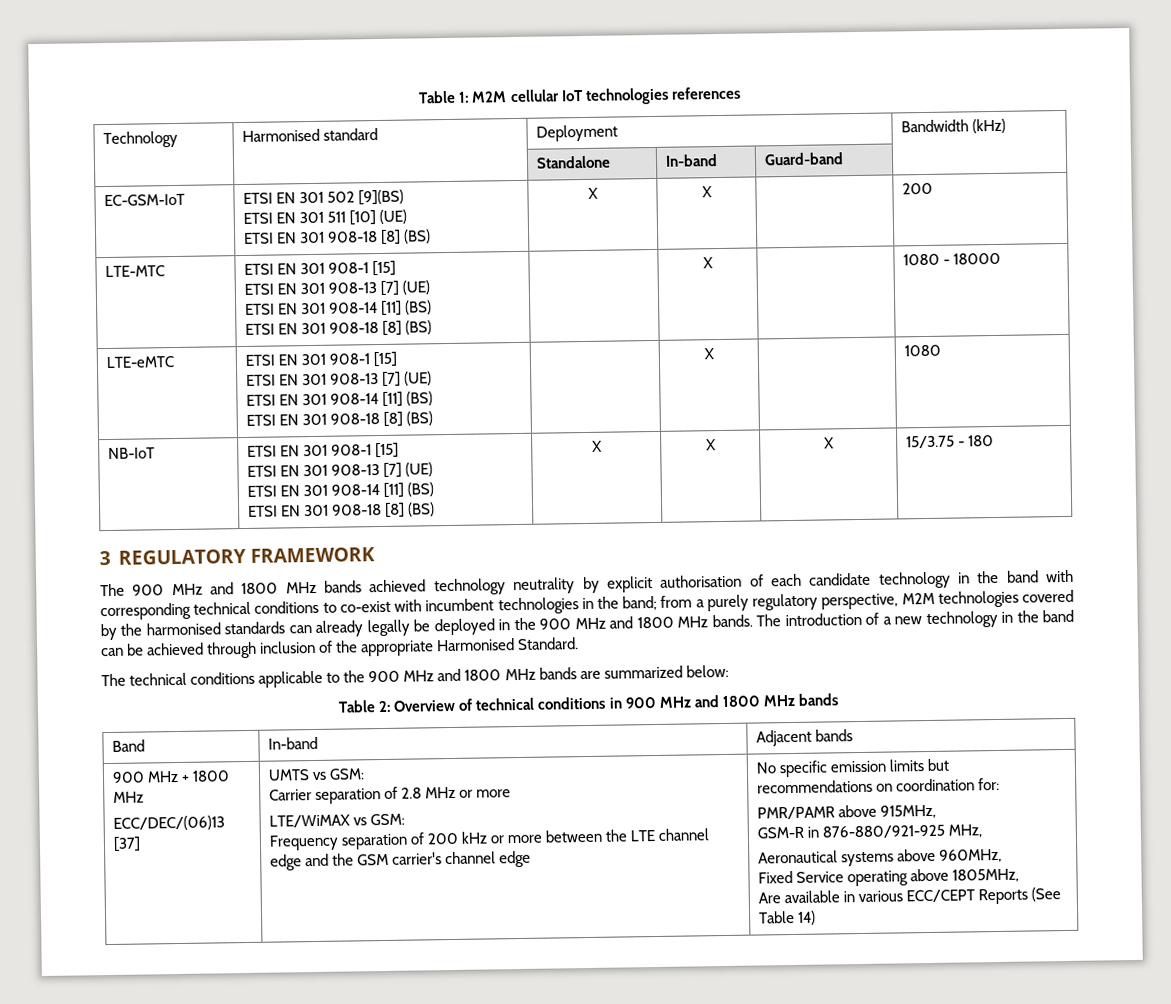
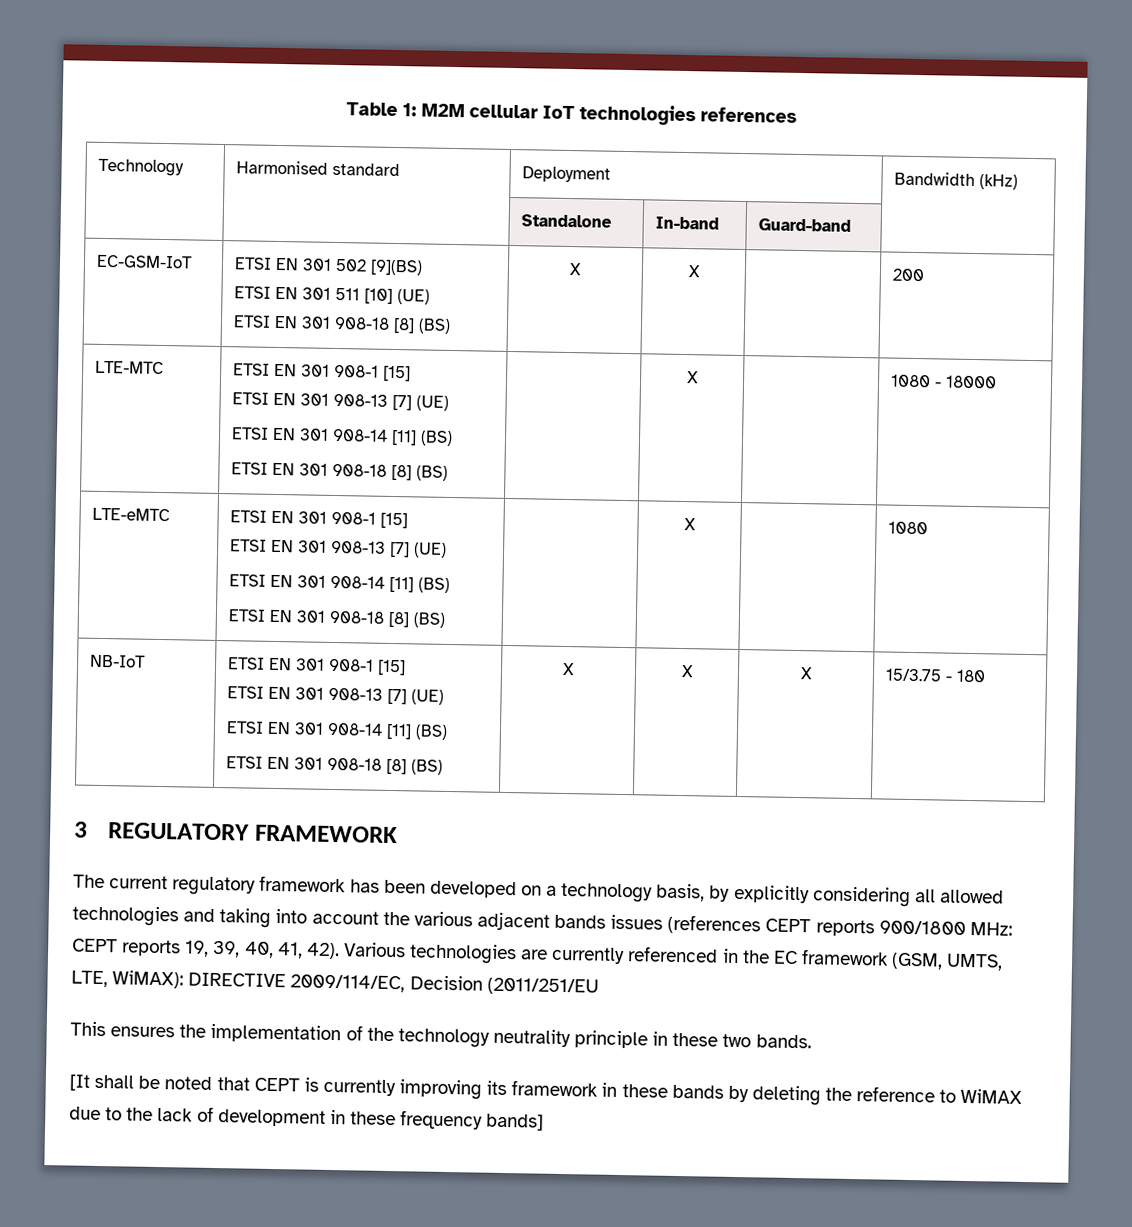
- The 900 MHz and 1800 MHz bands achieved technology neutrality by explicit authorisation of each candidate technology in the band with corresponding technical conditions to co-exist with incumbent technologies in the band; from a purely regulatory perspective, M2M technologies covered by the harmonised standards can already legally be deployed in the 900 MHz and 1800 MHz bands. The introduction of a new technology in the band can be achieved through inclusion of the appropriate Harmonised Standard.
- The technical conditions applicable to the 900 MHz and 1800 MHz bands are summarized below:
- Table 2: Overview of technical conditions in 900 MHz and 1800 MHz bands
- Band | In-band | Adjacent bands
- 900 MHz + 1800 MHz
- ECC/DEC/(06)13 [37] | UMTS vs GSM:
- Carrier separation of 2.8 MHz or more
- LTE/WiMAX vs GSM:
- Frequency separation of 200 kHz or more between the LTE channel edge and the GSM carrier's channel edge | No specific emission limits but recommendations on coordination for:
- PMR/PAMR above 915MHz,
- GSM-R in 876-880/921-925 MHz,
- Aeronautical systems above 960MHz,
- Fixed Service operating above 1805MHz,
- Are available in various ECC/CEPT Reports (See Table 14)
+ The current regulatory framework has been developed on a technology basis, by explicitly considering all allowed technologies and taking into account the various adjacent bands issues (references CEPT reports 900/1800 MHz: CEPT reports 19, 39, 40, 41, 42). Various technologies are currently referenced in the EC framework (GSM, UMTS, LTE, WiMAX): DIRECTIVE 2009/114/EC, Decision (2011/251/EU
+ This ensures the implementation of the technology neutrality principle in these two bands.
+ [It shall be noted that CEPT is currently improving its framework in these bands by deleting the reference to WiMAX due to the lack of development in these frequency bands]

